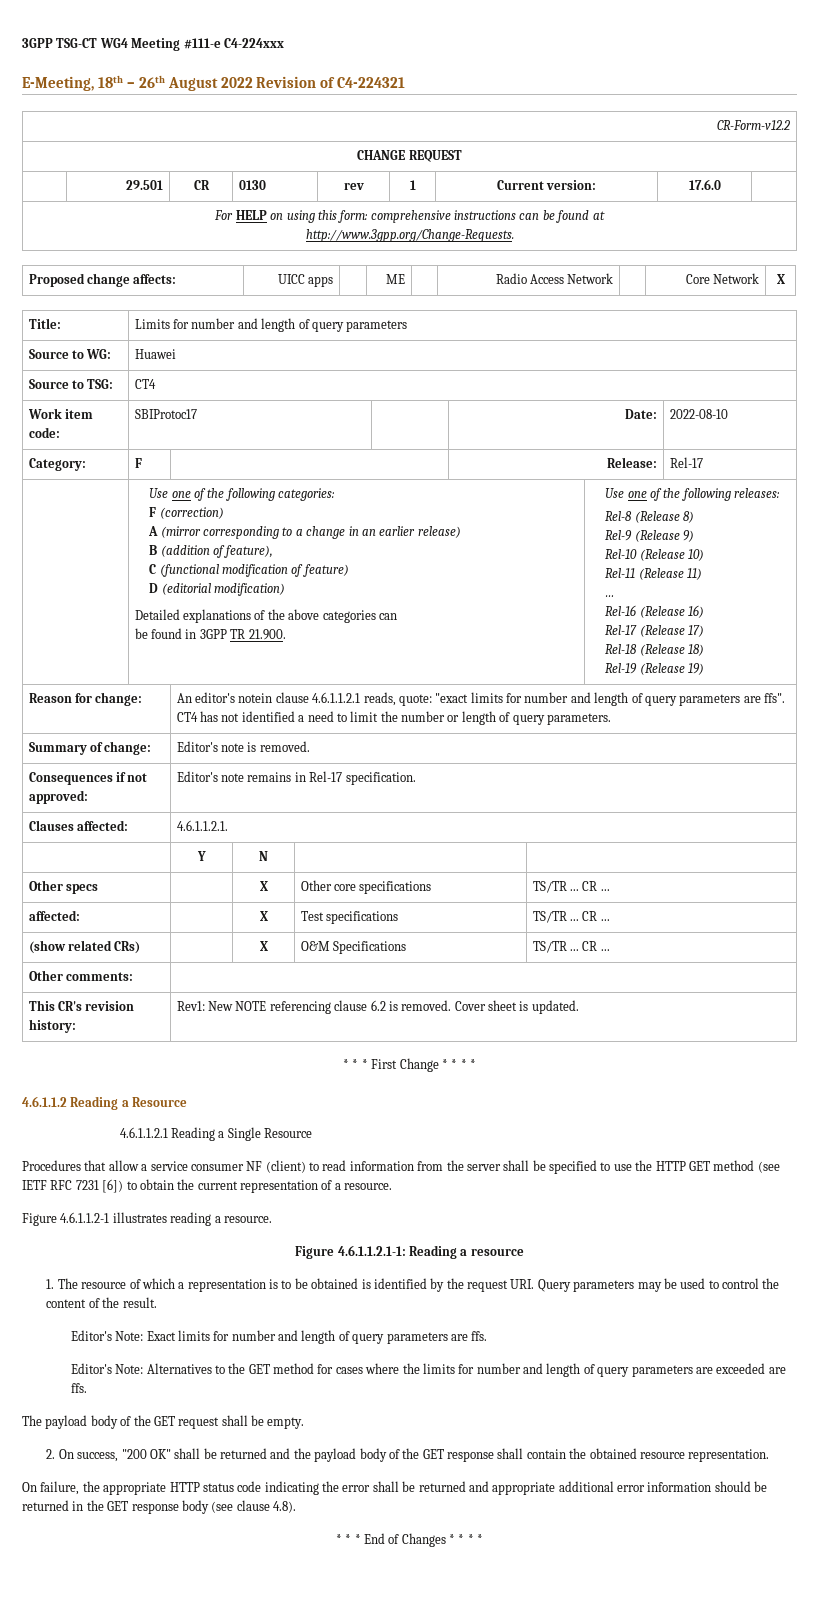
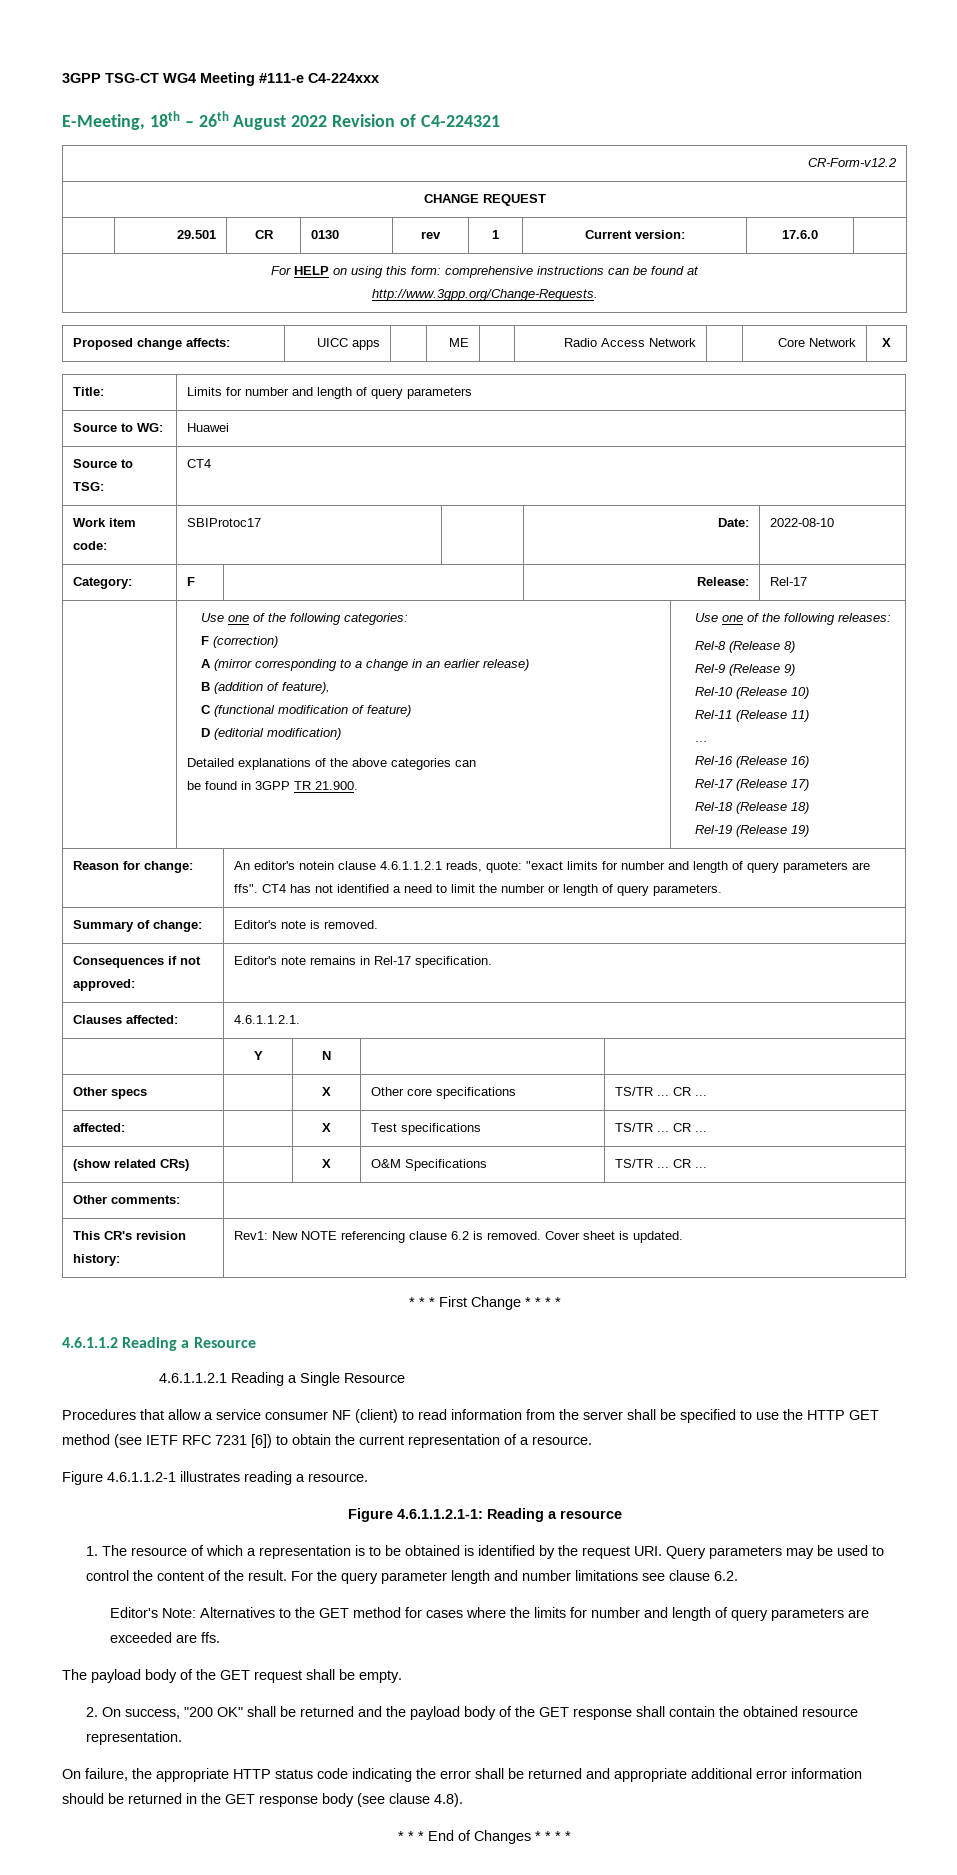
- 1. The resource of which a representation is to be obtained is identified by the request URI. Query parameters may be used to control the content of the result.
- Editor's Note: Exact limits for number and length of query parameters are ffs.
+ 1. The resource of which a representation is to be obtained is identified by the request URI. Query parameters may be used to control the content of the result. For the query parameter length and number limitations see clause 6.2.

